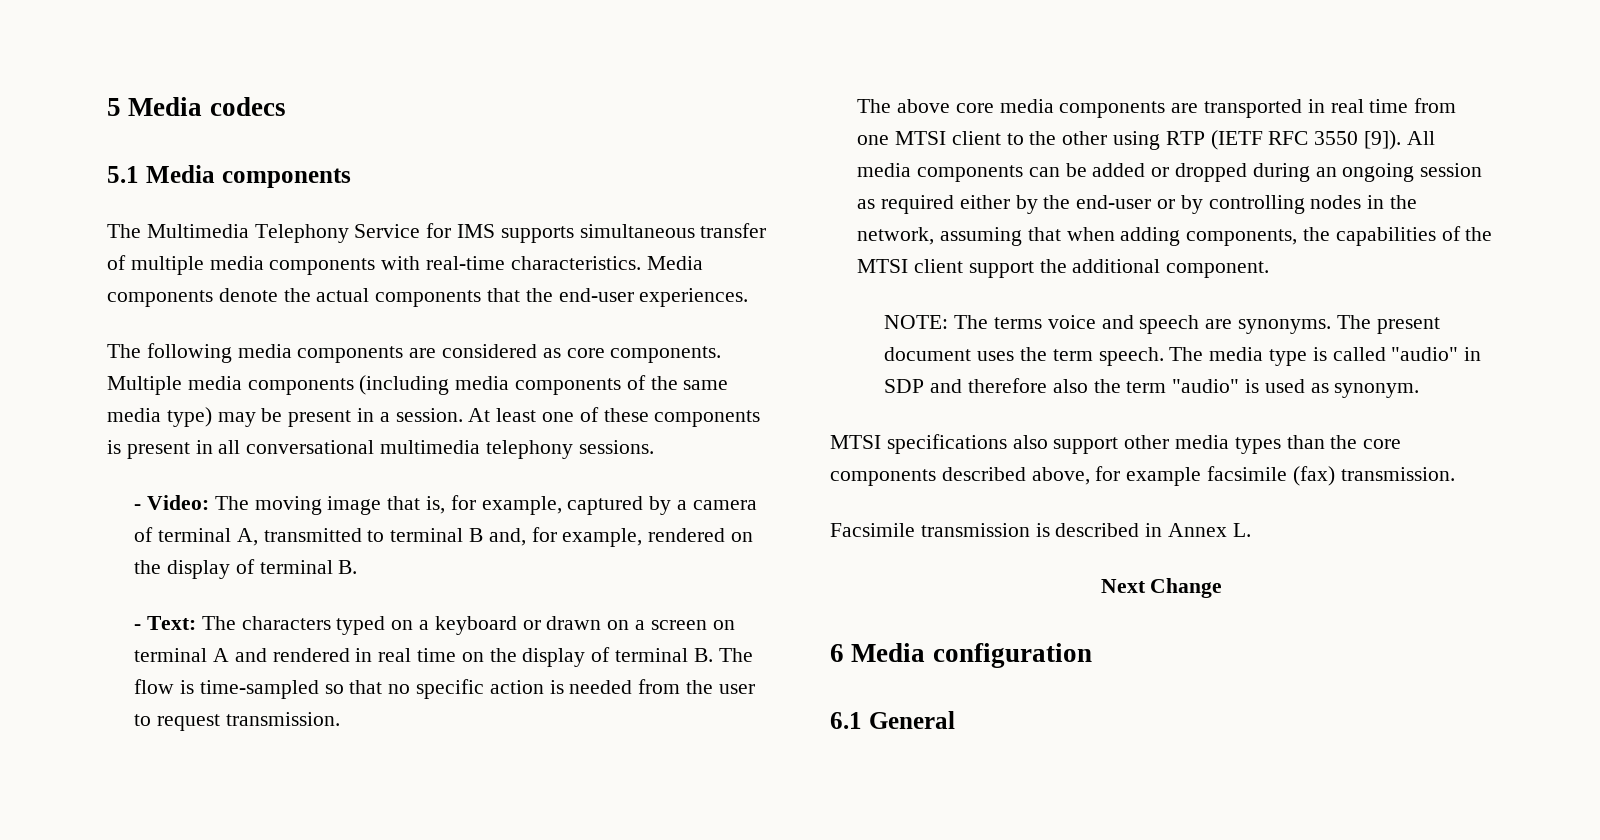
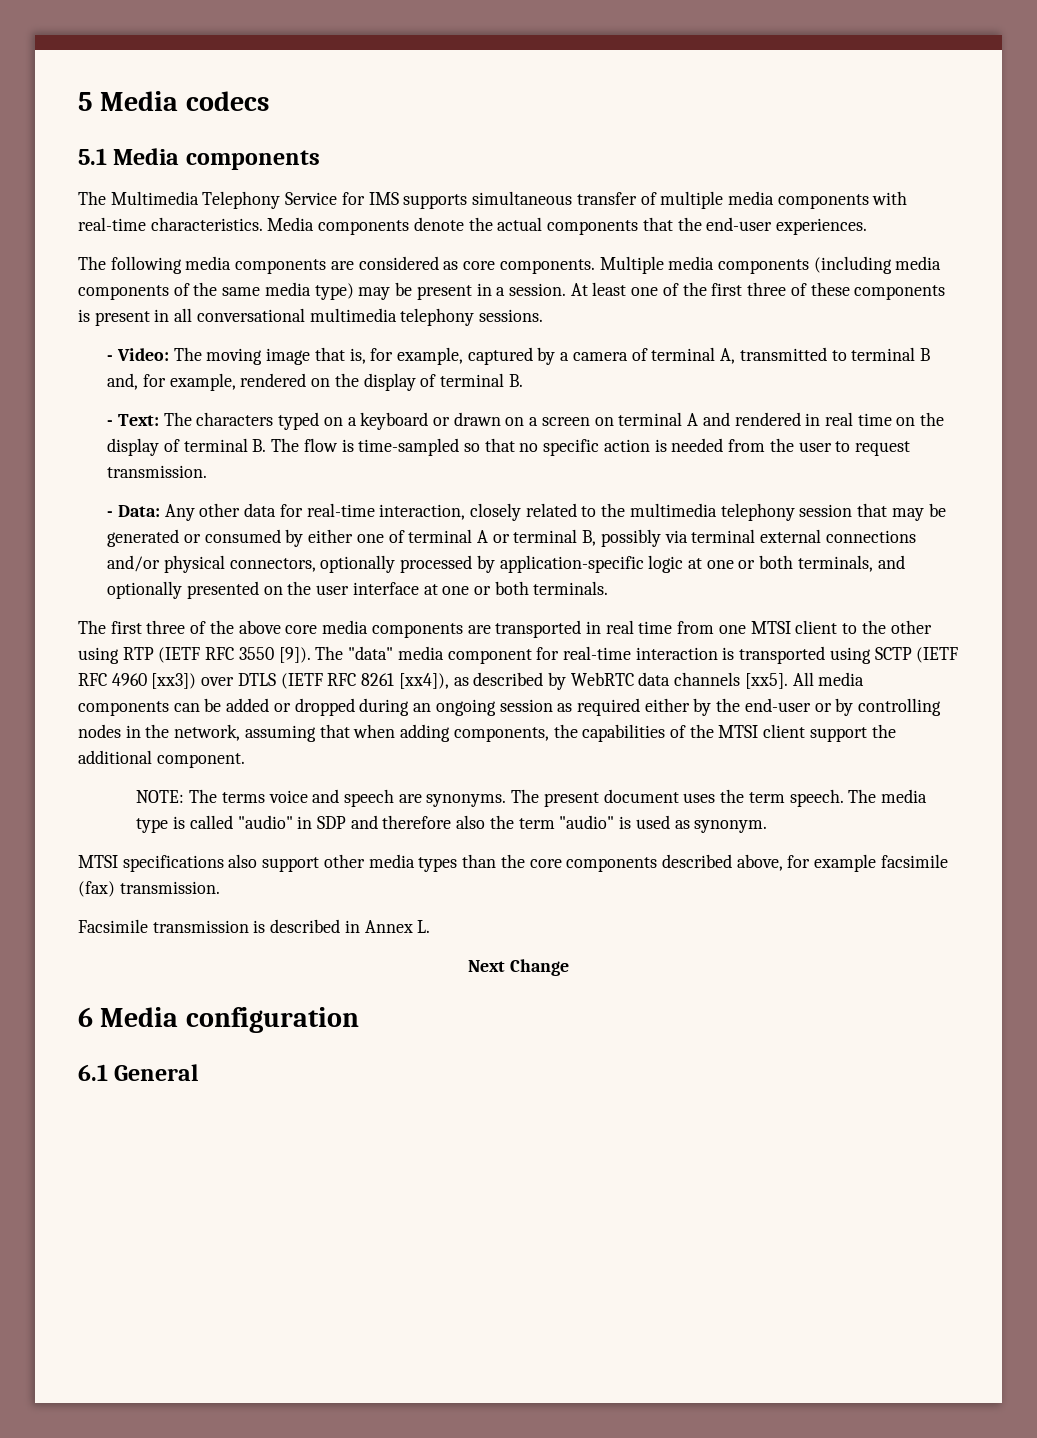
- At least one of these components is present in all conversational multimedia telephony sessions.
+ At least one of the first three of these components is present in all conversational multimedia telephony sessions.
- The above core media components are transported in real time from one MTSI client to the other using RTP (IETF RFC 3550 [9]).
+ - Data: Any other data for real-time interaction, closely related to the multimedia telephony session that may be generated or consumed by either one of terminal A or terminal B, possibly via terminal external connections and/or physical connectors, optionally processed by application-specific logic at one or both terminals, and optionally presented on the user interface at one or both terminals.
+ The first three of the above core media components are transported in real time from one MTSI client to the other using RTP (IETF RFC 3550 [9]).
+ The "data" media component for real-time interaction is transported using SCTP (IETF RFC 4960 [xx3]) over DTLS (IETF RFC 8261 [xx4]), as described by WebRTC data channels [xx5].

